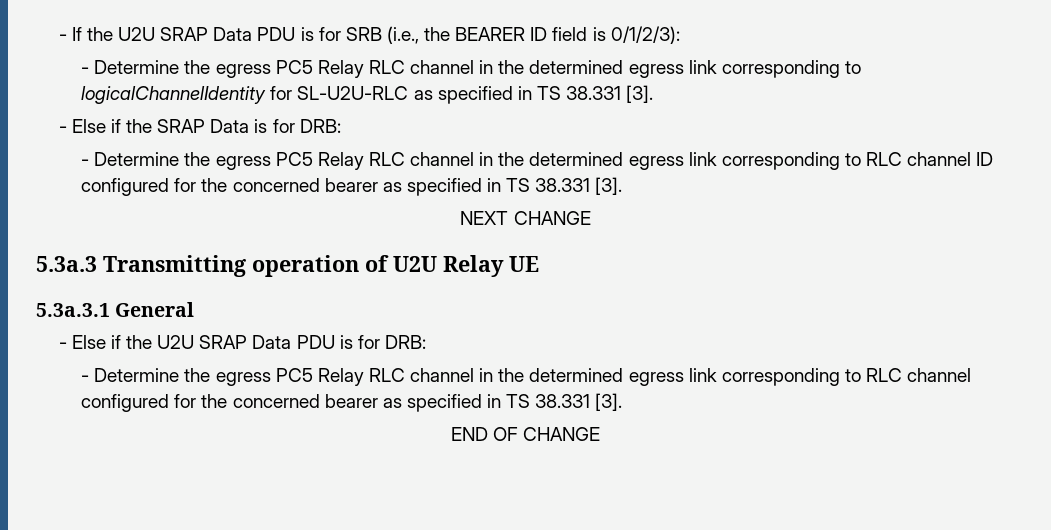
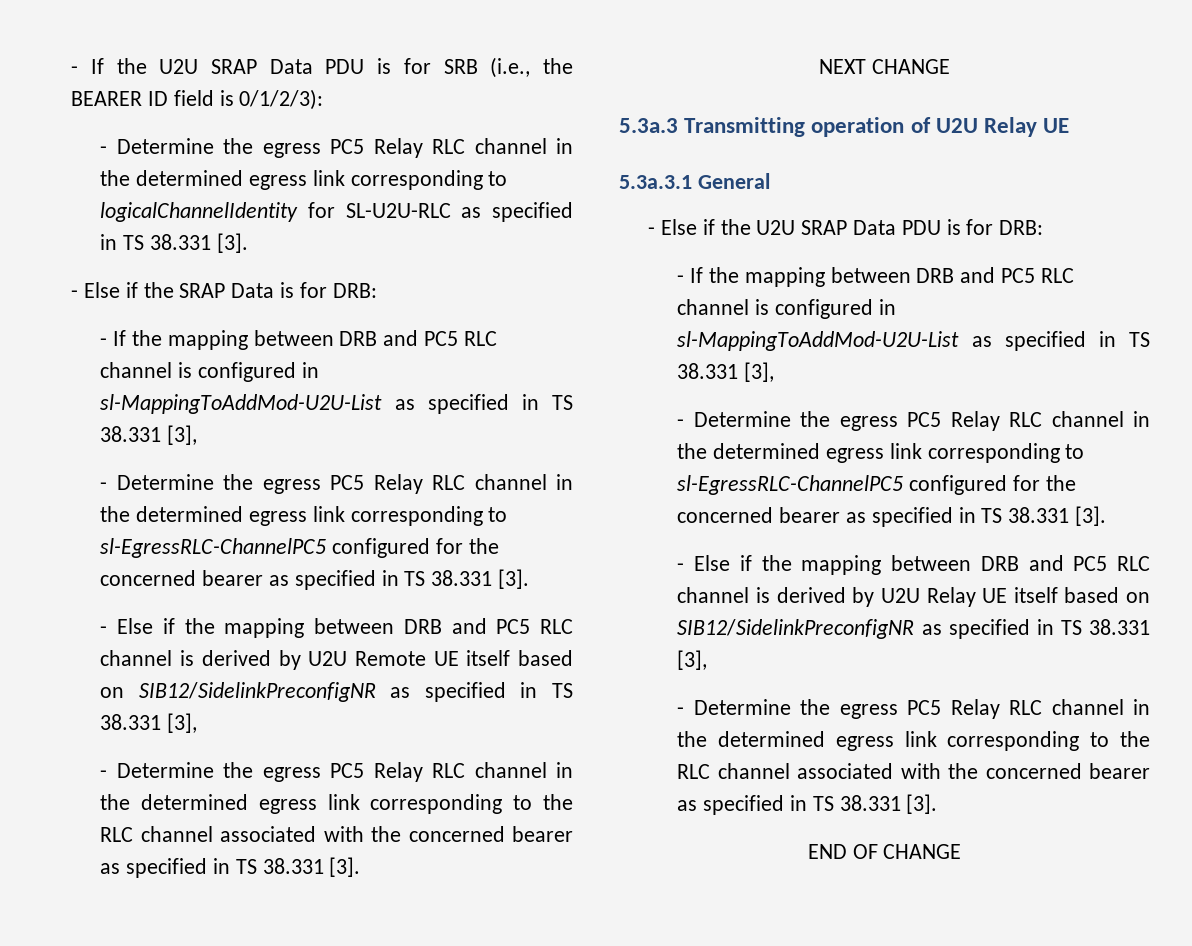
  - Else if the SRAP Data is for DRB:
- - Determine the egress PC5 Relay RLC channel in the determined egress link corresponding to RLC channel ID configured for the concerned bearer as specified in TS 38.331 [3].
+ - If the mapping between DRB and PC5 RLC channel is configured in sl-MappingToAddMod-U2U-List as specified in TS 38.331 [3],
+ - Determine the egress PC5 Relay RLC channel in the determined egress link corresponding to sl-EgressRLC-ChannelPC5 configured for the concerned bearer as specified in TS 38.331 [3].
+ - Else if the mapping between DRB and PC5 RLC channel is derived by U2U Remote UE itself based on SIB12/SidelinkPreconfigNR as specified in TS 38.331 [3],
+ - Determine the egress PC5 Relay RLC channel in the determined egress link corresponding to the RLC channel associated with the concerned bearer as specified in TS 38.331 [3].
  - Else if the U2U SRAP Data PDU is for DRB:
- - Determine the egress PC5 Relay RLC channel in the determined egress link corresponding to RLC channel configured for the concerned bearer as specified in TS 38.331 [3].
+ - If the mapping between DRB and PC5 RLC channel is configured in sl-MappingToAddMod-U2U-List as specified in TS 38.331 [3],
+ - Determine the egress PC5 Relay RLC channel in the determined egress link corresponding to sl-EgressRLC-ChannelPC5 configured for the concerned bearer as specified in TS 38.331 [3].
+ - Else if the mapping between DRB and PC5 RLC channel is derived by U2U Relay UE itself based on SIB12/SidelinkPreconfigNR as specified in TS 38.331 [3],
+ - Determine the egress PC5 Relay RLC channel in the determined egress link corresponding to the RLC channel associated with the concerned bearer as specified in TS 38.331 [3].

